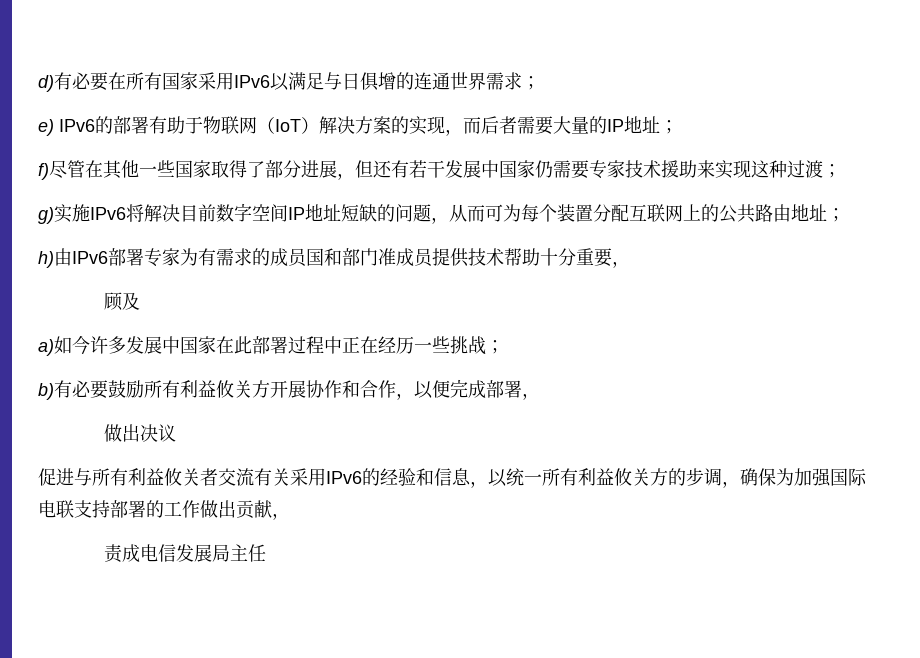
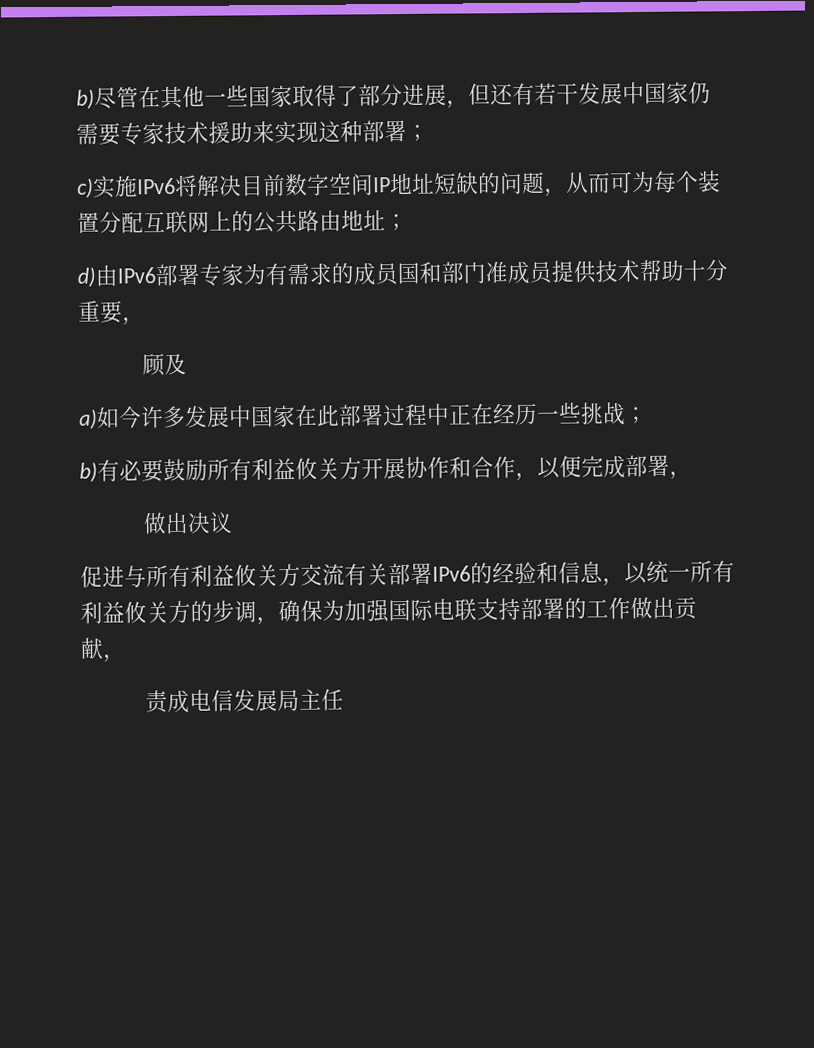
- d)有必要在所有国家采用IPv6以满足与日俱增的连通世界需求；
- e) IPv6的部署有助于物联网（IoT）解决方案的实现，而后者需要大量的IP地址；
- f)尽管在其他一些国家取得了部分进展，但还有若干发展中国家仍需要专家技术援助来实现这种过渡；
- g)实施IPv6将解决目前数字空间IP地址短缺的问题，从而可为每个装置分配互联网上的公共路由地址；
+ b)尽管在其他一些国家取得了部分进展，但还有若干发展中国家仍需要专家技术援助来实现这种部署；
+ c)实施IPv6将解决目前数字空间IP地址短缺的问题，从而可为每个装置分配互联网上的公共路由地址；
- h)由IPv6部署专家为有需求的成员国和部门准成员提供技术帮助十分重要，
+ d)由IPv6部署专家为有需求的成员国和部门准成员提供技术帮助十分重要，
- 促进与所有利益攸关者交流有关采用IPv6的经验和信息，以统一所有利益攸关方的步调，确保为加强国际电联支持部署的工作做出贡献，
+ 促进与所有利益攸关方交流有关部署IPv6的经验和信息，以统一所有利益攸关方的步调，确保为加强国际电联支持部署的工作做出贡献，

